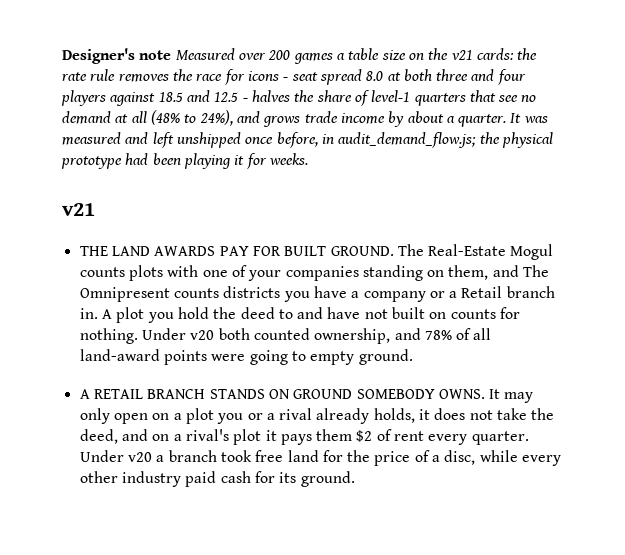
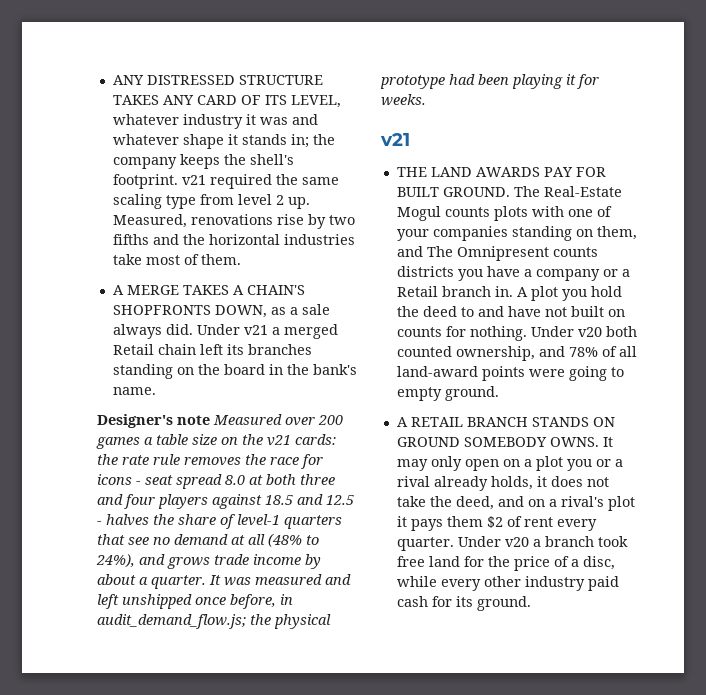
+ ANY DISTRESSED STRUCTURE TAKES ANY CARD OF ITS LEVEL, whatever industry it was and whatever shape it stands in; the company keeps the shell's footprint. v21 required the same scaling type from level 2 up. Measured, renovations rise by two fifths and the horizontal industries take most of them.
+ A MERGE TAKES A CHAIN'S SHOPFRONTS DOWN, as a sale always did. Under v21 a merged Retail chain left its branches standing on the board in the bank's name.

